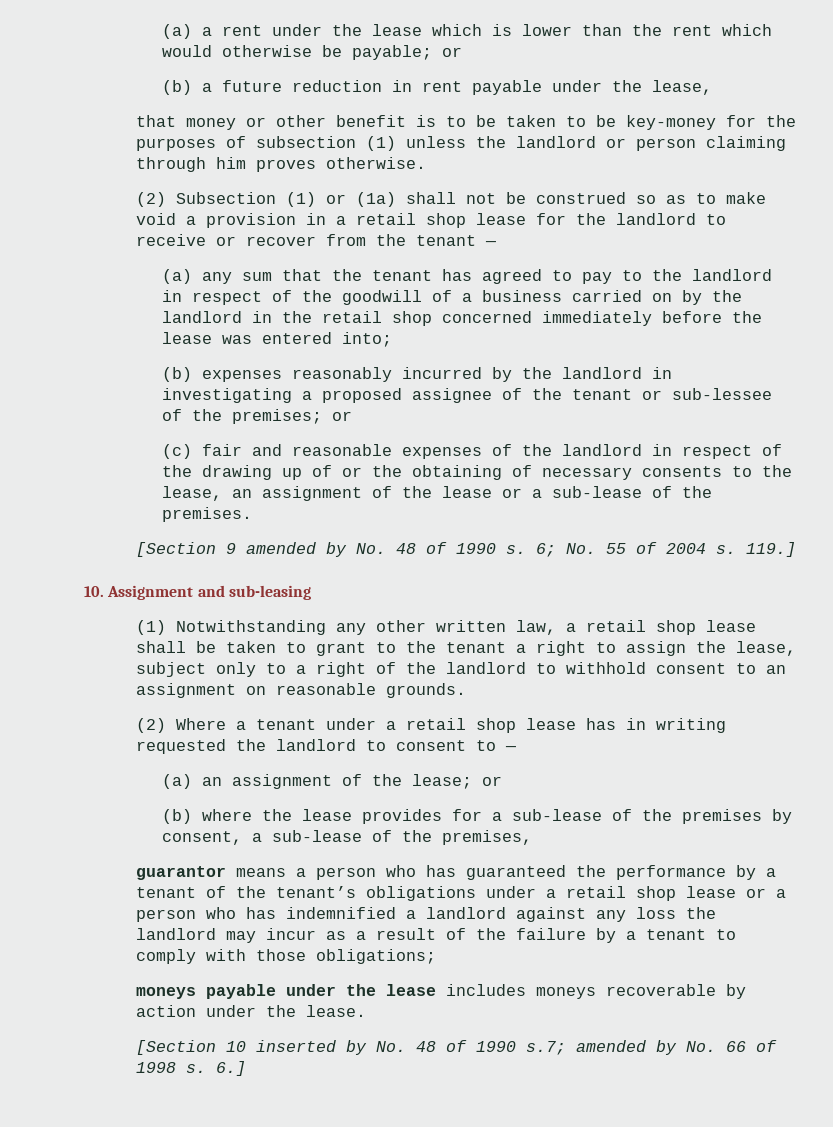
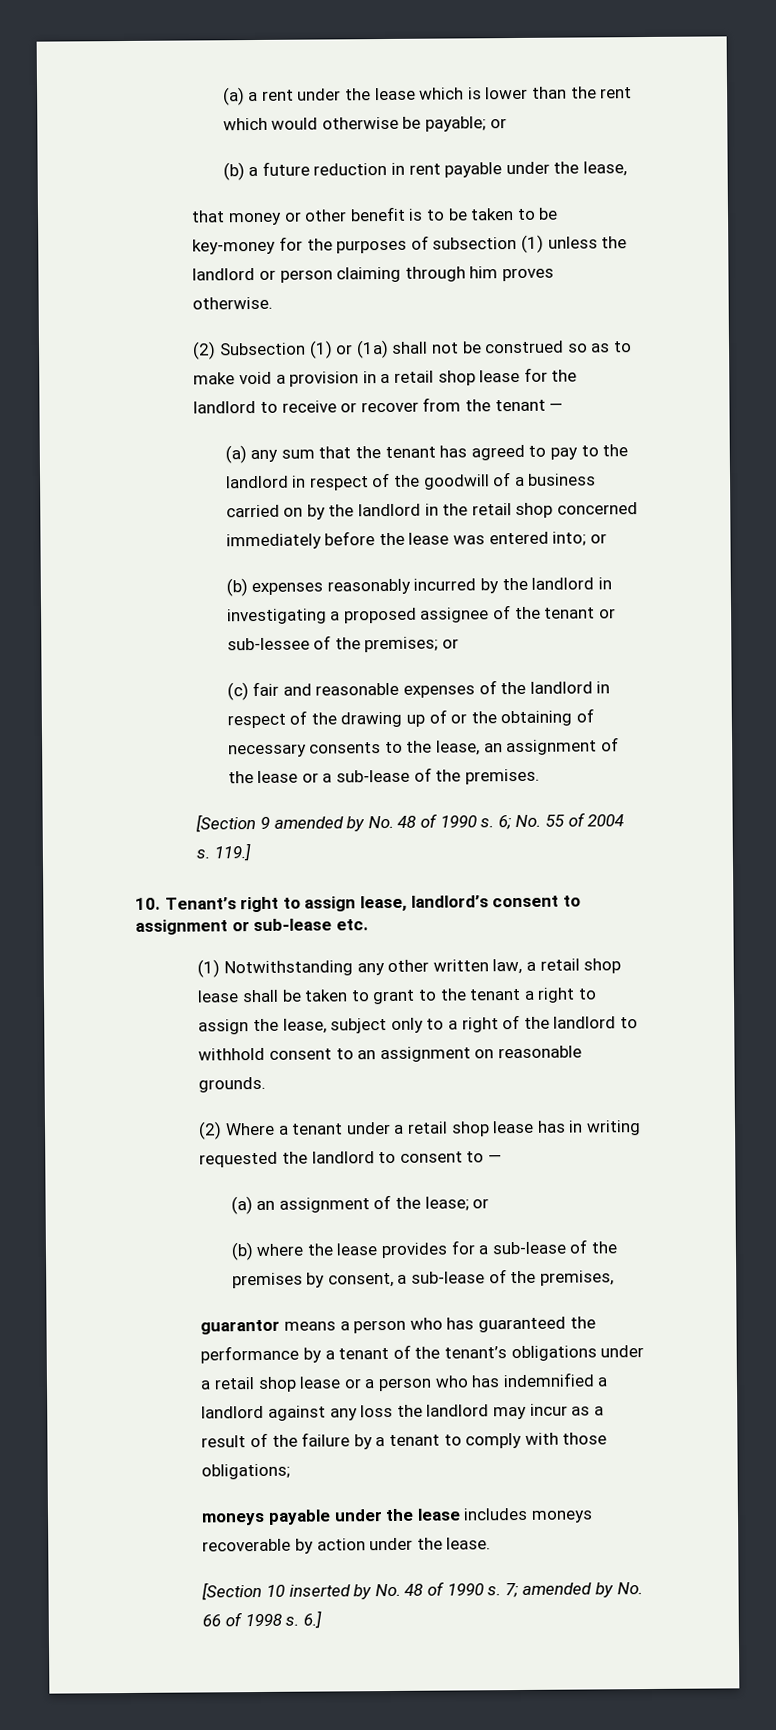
- (a) any sum that the tenant has agreed to pay to the landlord in respect of the goodwill of a business carried on by the landlord in the retail shop concerned immediately before the lease was entered into;
+ (a) any sum that the tenant has agreed to pay to the landlord in respect of the goodwill of a business carried on by the landlord in the retail shop concerned immediately before the lease was entered into; or
- 10. Assignment and sub-leasing
+ 10. Tenant’s right to assign lease, landlord’s consent to assignment or sub-lease etc.
- [Section 10 inserted by No. 48 of 1990 s.7; amended by No. 66 of 1998 s.
+ [Section 10 inserted by No. 48 of 1990 s. 7; amended by No. 66 of 1998 s.

